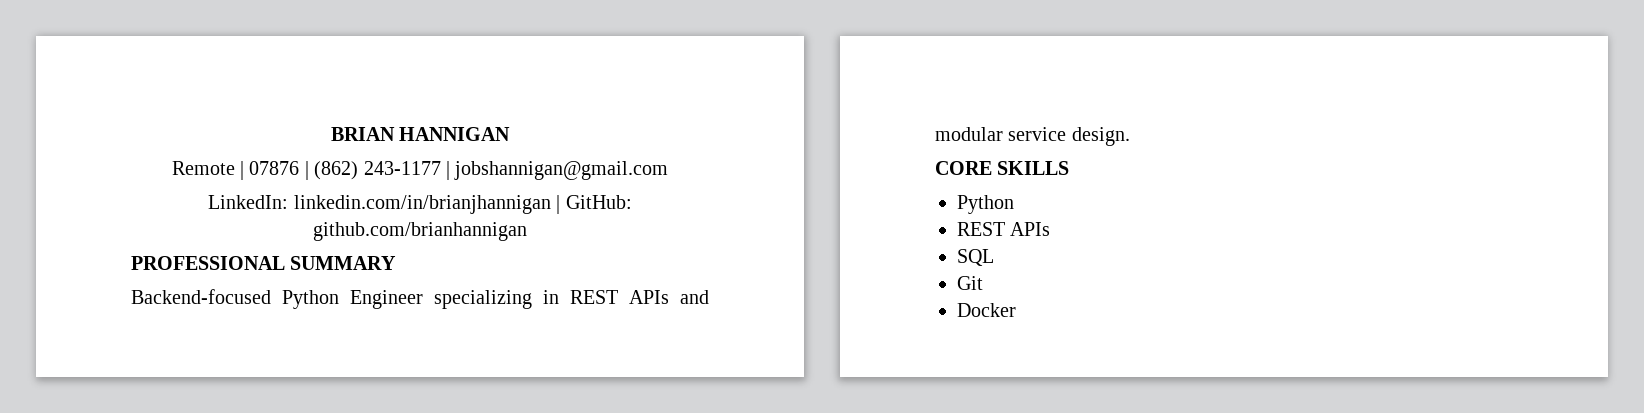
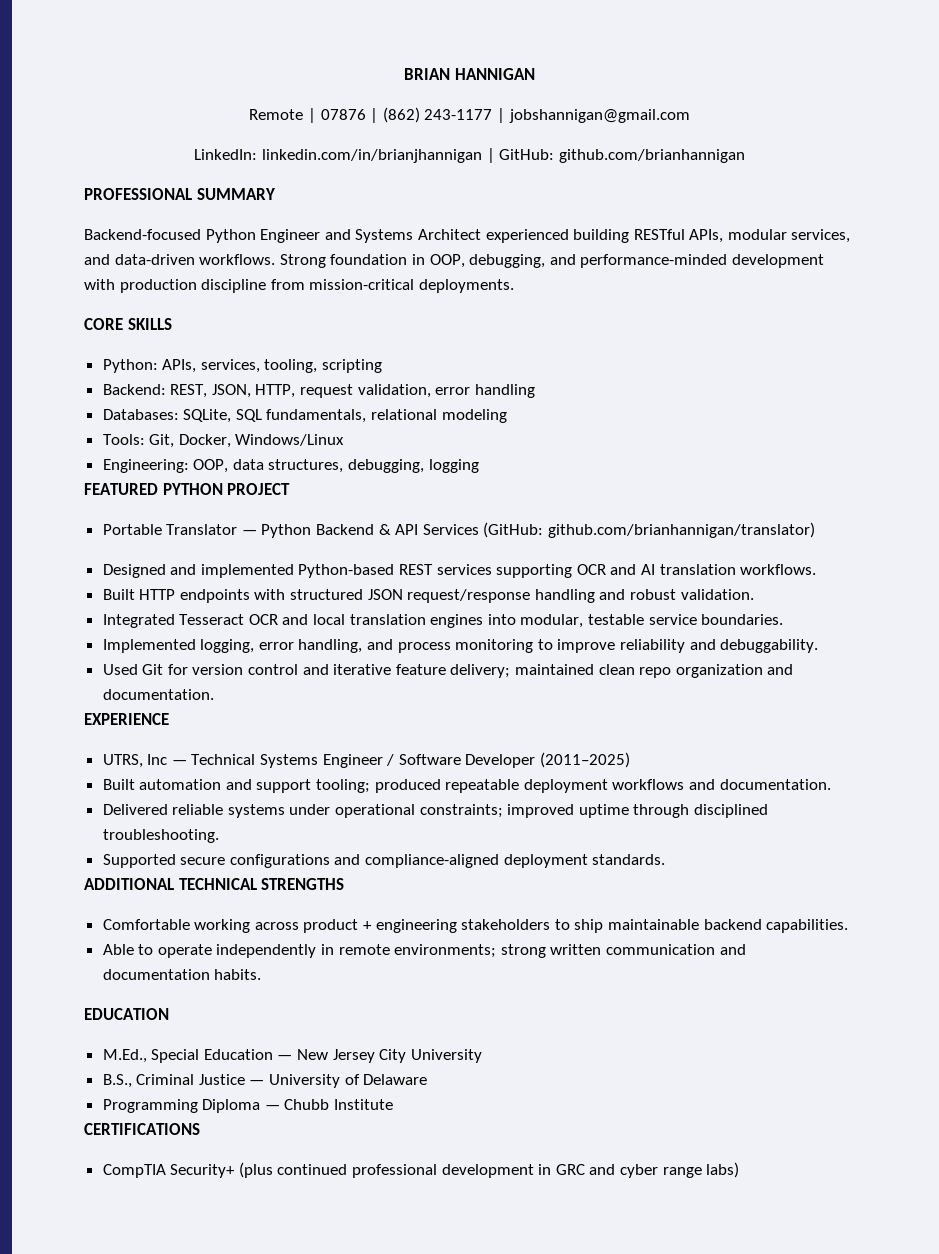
- Backend-focused Python Engineer specializing in REST APIs and modular service design.
+ Backend-focused Python Engineer and Systems Architect experienced building RESTful APIs, modular services, and data-driven workflows. Strong foundation in OOP, debugging, and performance-minded development with production discipline from mission-critical deployments.
  CORE SKILLS
- Python
- REST APIs
- SQL
- Git
- Docker
+ Python: APIs, services, tooling, scripting
+ Backend: REST, JSON, HTTP, request validation, error handling
+ Databases: SQLite, SQL fundamentals, relational modeling
+ Tools: Git, Docker, Windows/Linux
+ Engineering: OOP, data structures, debugging, logging
+ FEATURED PYTHON PROJECT
+ Portable Translator — Python Backend & API Services (GitHub: github.com/brianhannigan/translator)
+ Designed and implemented Python-based REST services supporting OCR and AI translation workflows.
+ Built HTTP endpoints with structured JSON request/response handling and robust validation.
+ Integrated Tesseract OCR and local translation engines into modular, testable service boundaries.
+ Implemented logging, error handling, and process monitoring to improve reliability and debuggability.
+ Used Git for version control and iterative feature delivery; maintained clean repo organization and documentation.
+ EXPERIENCE
+ UTRS, Inc — Technical Systems Engineer / Software Developer (2011–2025)
+ Built automation and support tooling; produced repeatable deployment workflows and documentation.
+ Delivered reliable systems under operational constraints; improved uptime through disciplined troubleshooting.
+ Supported secure configurations and compliance-aligned deployment standards.
+ ADDITIONAL TECHNICAL STRENGTHS
+ Comfortable working across product + engineering stakeholders to ship maintainable backend capabilities.
+ Able to operate independently in remote environments; strong written communication and documentation habits.
+ EDUCATION
+ M.Ed., Special Education — New Jersey City University
+ B.S., Criminal Justice — University of Delaware
+ Programming Diploma — Chubb Institute
+ CERTIFICATIONS
+ CompTIA Security+ (plus continued professional development in GRC and cyber range labs)

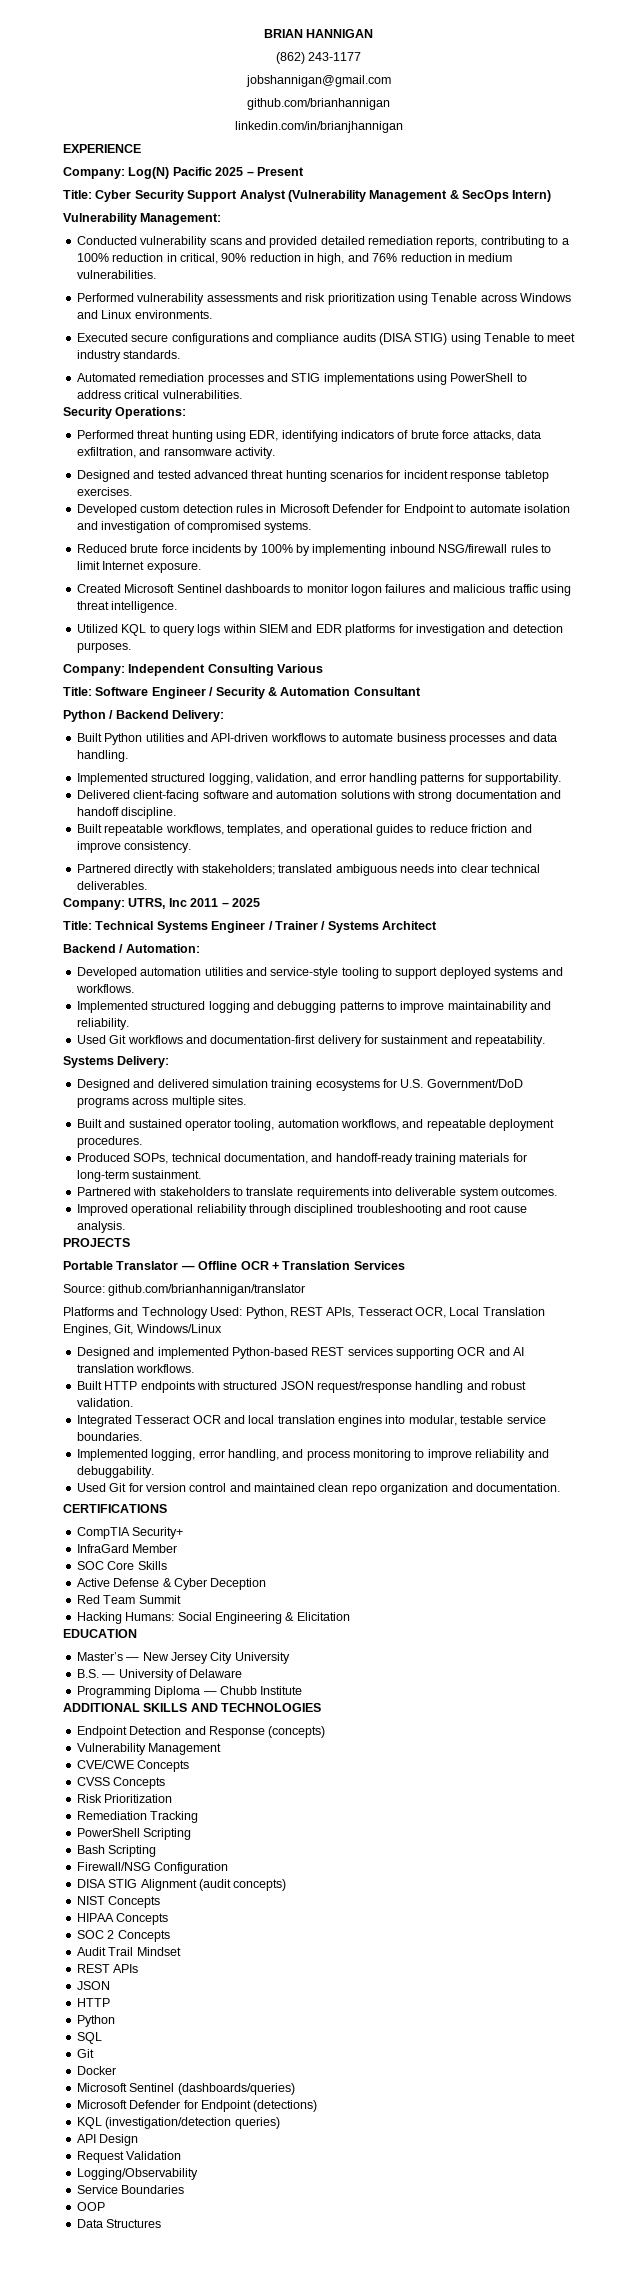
- Remote | 07876 | (862) 243-1177 | jobshannigan@gmail.com
+ (862) 243-1177
+ jobshannigan@gmail.com
- LinkedIn: linkedin.com/in/brianjhannigan | GitHub: github.com/brianhannigan
- PROFESSIONAL SUMMARY
- Backend-focused Python Engineer and Systems Architect experienced building RESTful APIs, modular services, and data-driven workflows. Strong foundation in OOP, debugging, and performance-minded development with production discipline from mission-critical deployments.
- CORE SKILLS
- Python: APIs, services, tooling, scripting
- Backend: REST, JSON, HTTP, request validation, error handling
- Databases: SQLite, SQL fundamentals, relational modeling
- Tools: Git, Docker, Windows/Linux
- Engineering: OOP, data structures, debugging, logging
- FEATURED PYTHON PROJECT
- Portable Translator — Python Backend & API Services (GitHub: github.com/brianhannigan/translator)
+ github.com/brianhannigan
+ linkedin.com/in/brianjhannigan
+ EXPERIENCE
+ Company: Log(N) Pacific 2025 – Present
+ Title: Cyber Security Support Analyst (Vulnerability Management & SecOps Intern)
+ Vulnerability Management:
+ Conducted vulnerability scans and provided detailed remediation reports, contributing to a 100% reduction in critical, 90% reduction in high, and 76% reduction in medium vulnerabilities.
+ Performed vulnerability assessments and risk prioritization using Tenable across Windows and Linux environments.
+ Executed secure configurations and compliance audits (DISA STIG) using Tenable to meet industry standards.
+ Automated remediation processes and STIG implementations using PowerShell to address critical vulnerabilities.
+ Security Operations:
+ Performed threat hunting using EDR, identifying indicators of brute force attacks, data exfiltration, and ransomware activity.
+ Designed and tested advanced threat hunting scenarios for incident response tabletop exercises.
+ Developed custom detection rules in Microsoft Defender for Endpoint to automate isolation and investigation of compromised systems.
+ Reduced brute force incidents by 100% by implementing inbound NSG/firewall rules to limit Internet exposure.
+ Created Microsoft Sentinel dashboards to monitor logon failures and malicious traffic using threat intelligence.
+ Utilized KQL to query logs within SIEM and EDR platforms for investigation and detection purposes.
+ Company: Independent Consulting Various
+ Title: Software Engineer / Security & Automation Consultant
+ Python / Backend Delivery:
+ Built Python utilities and API-driven workflows to automate business processes and data handling.
+ Implemented structured logging, validation, and error handling patterns for supportability.
+ Delivered client-facing software and automation solutions with strong documentation and handoff discipline.
+ Built repeatable workflows, templates, and operational guides to reduce friction and improve consistency.
+ Partnered directly with stakeholders; translated ambiguous needs into clear technical deliverables.
+ Company: UTRS, Inc 2011 – 2025
+ Title: Technical Systems Engineer / Trainer / Systems Architect
+ Backend / Automation:
+ Developed automation utilities and service-style tooling to support deployed systems and workflows.
+ Implemented structured logging and debugging patterns to improve maintainability and reliability.
+ Used Git workflows and documentation-first delivery for sustainment and repeatability.
+ Systems Delivery:
+ Designed and delivered simulation training ecosystems for U.S. Government/DoD programs across multiple sites.
+ Built and sustained operator tooling, automation workflows, and repeatable deployment procedures.
+ Produced SOPs, technical documentation, and handoff-ready training materials for long-term sustainment.
+ Partnered with stakeholders to translate requirements into deliverable system outcomes.
+ Improved operational reliability through disciplined troubleshooting and root cause analysis.
+ PROJECTS
+ Portable Translator — Offline OCR + Translation Services
+ Source: github.com/brianhannigan/translator
+ Platforms and Technology Used: Python, REST APIs, Tesseract OCR, Local Translation Engines, Git, Windows/Linux
- Used Git for version control and iterative feature delivery; maintained clean repo organization and documentation.
+ Used Git for version control and maintained clean repo organization and documentation.
- EXPERIENCE
- UTRS, Inc — Technical Systems Engineer / Software Developer (2011–2025)
- Built automation and support tooling; produced repeatable deployment workflows and documentation.
- Delivered reliable systems under operational constraints; improved uptime through disciplined troubleshooting.
- Supported secure configurations and compliance-aligned deployment standards.
- ADDITIONAL TECHNICAL STRENGTHS
- Comfortable working across product + engineering stakeholders to ship maintainable backend capabilities.
- Able to operate independently in remote environments; strong written communication and documentation habits.
+ CERTIFICATIONS
+ CompTIA Security+
+ InfraGard Member
+ SOC Core Skills
+ Active Defense & Cyber Deception
+ Red Team Summit
+ Hacking Humans: Social Engineering & Elicitation
  EDUCATION
- M.Ed., Special Education — New Jersey City University
+ Master’s — New Jersey City University
- B.S., Criminal Justice — University of Delaware
+ B.S. — University of Delaware
- CERTIFICATIONS
- CompTIA Security+ (plus continued professional development in GRC and cyber range labs)
+ ADDITIONAL SKILLS AND TECHNOLOGIES
+ Endpoint Detection and Response (concepts)
+ Vulnerability Management
+ CVE/CWE Concepts
+ CVSS Concepts
+ Risk Prioritization
+ Remediation Tracking
+ PowerShell Scripting
+ Bash Scripting
+ Firewall/NSG Configuration
+ DISA STIG Alignment (audit concepts)
+ NIST Concepts
+ HIPAA Concepts
+ SOC 2 Concepts
+ Audit Trail Mindset
+ REST APIs
+ JSON
+ HTTP
+ Python
+ SQL
+ Git
+ Docker
+ Microsoft Sentinel (dashboards/queries)
+ Microsoft Defender for Endpoint (detections)
+ KQL (investigation/detection queries)
+ API Design
+ Request Validation
+ Logging/Observability
+ Service Boundaries
+ OOP
+ Data Structures

